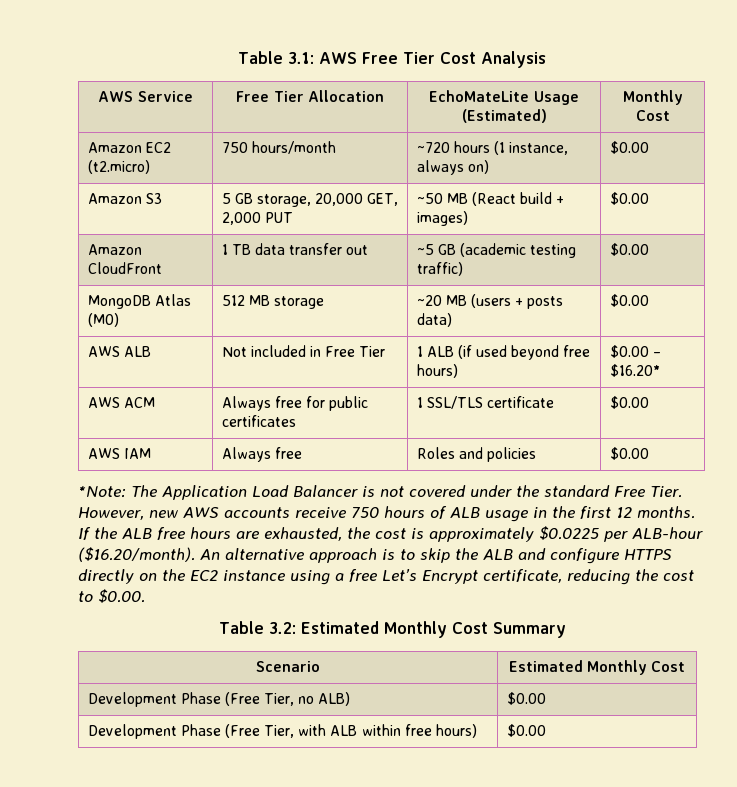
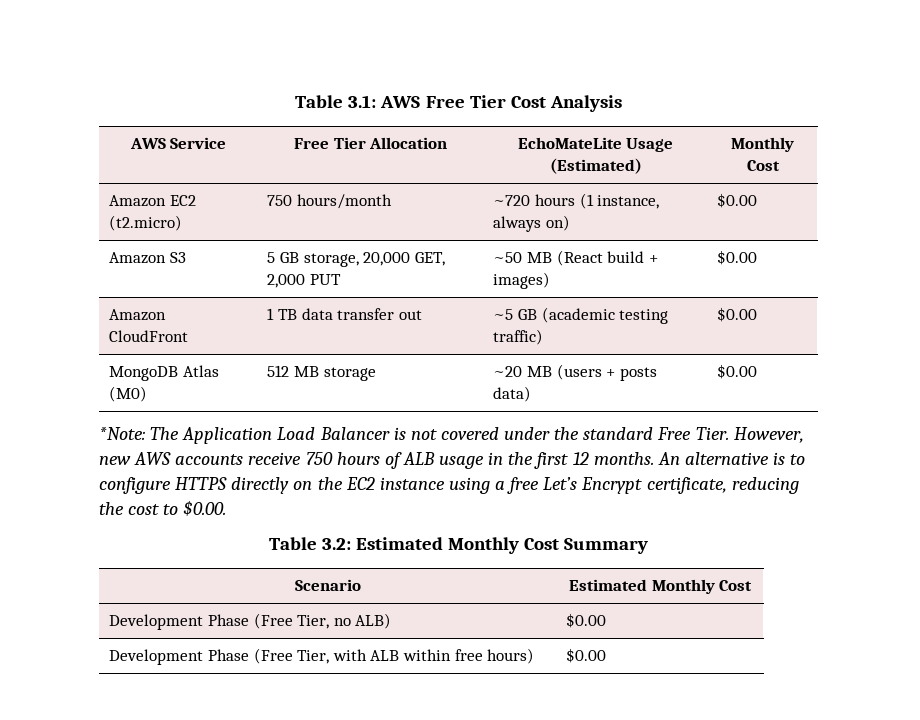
- AWS ALB | Not included in Free Tier | 1 ALB (if used beyond free hours) | $0.00 – $16.20*
- AWS ACM | Always free for public certificates | 1 SSL/TLS certificate | $0.00
- AWS IAM | Always free | Roles and policies | $0.00
- If the ALB free hours are exhausted, the cost is approximately $0.0225 per ALB-hour ($16.20/month). An alternative approach is to skip the ALB and configure HTTPS directly on the EC2 instance using a free Let’s Encrypt certificate, reducing the cost to $0.00.
+ An alternative is to configure HTTPS directly on the EC2 instance using a free Let’s Encrypt certificate, reducing the cost to $0.00.

